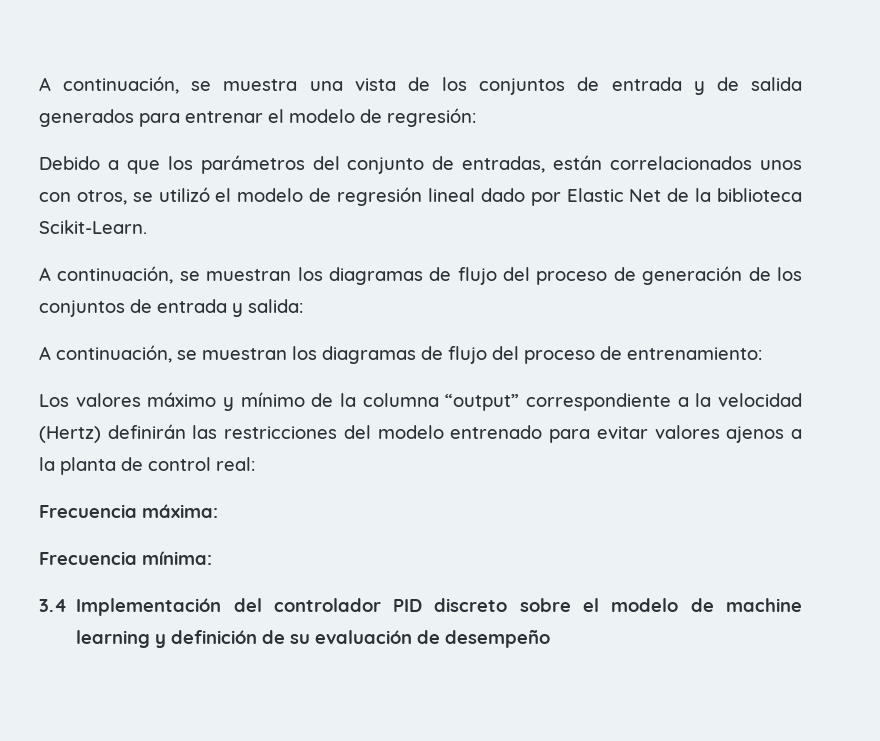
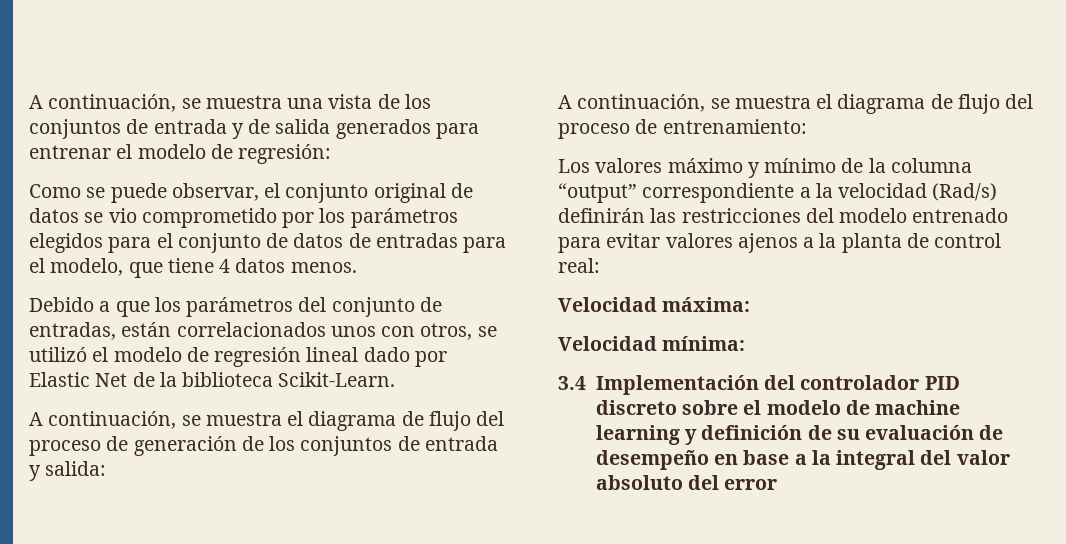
+ Como se puede observar, el conjunto original de datos se vio comprometido por los parámetros elegidos para el conjunto de datos de entradas para el modelo, que tiene 4 datos menos.
- A continuación, se muestran los diagramas de flujo del proceso de generación de los conjuntos de entrada y salida:
+ A continuación, se muestra el diagrama de flujo del proceso de generación de los conjuntos de entrada y salida:
- A continuación, se muestran los diagramas de flujo del proceso de entrenamiento:
+ A continuación, se muestra el diagrama de flujo del proceso de entrenamiento:
- Los valores máximo y mínimo de la columna “output” correspondiente a la velocidad (Hertz) definirán las restricciones del modelo entrenado para evitar valores ajenos a la planta de control real:
+ Los valores máximo y mínimo de la columna “output” correspondiente a la velocidad (Rad/s) definirán las restricciones del modelo entrenado para evitar valores ajenos a la planta de control real:
- Frecuencia máxima:
+ Velocidad máxima:
- Frecuencia mínima:
+ Velocidad mínima:
- 3.4 Implementación del controlador PID discreto sobre el modelo de machine learning y definición de su evaluación de desempeño
+ 3.4 Implementación del controlador PID discreto sobre el modelo de machine learning y definición de su evaluación de desempeño en base a la integral del valor absoluto del error

